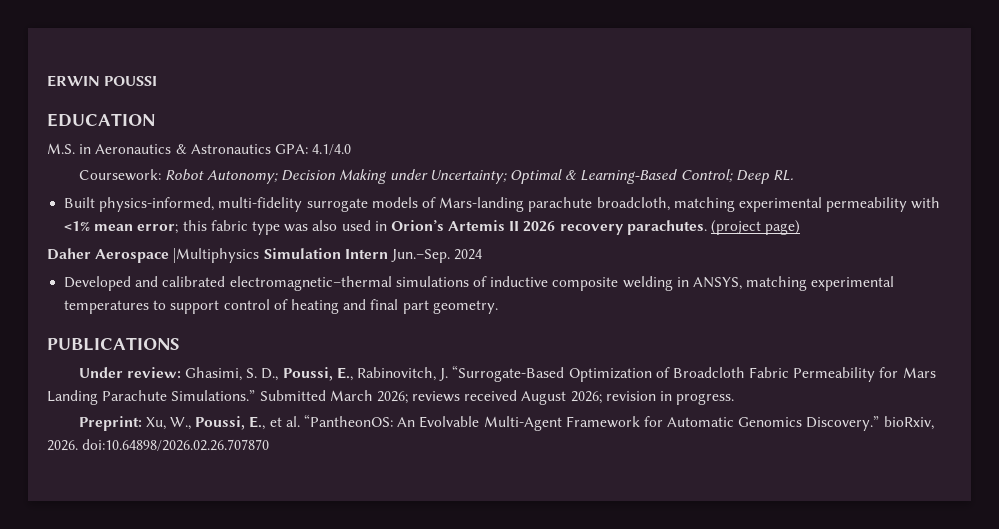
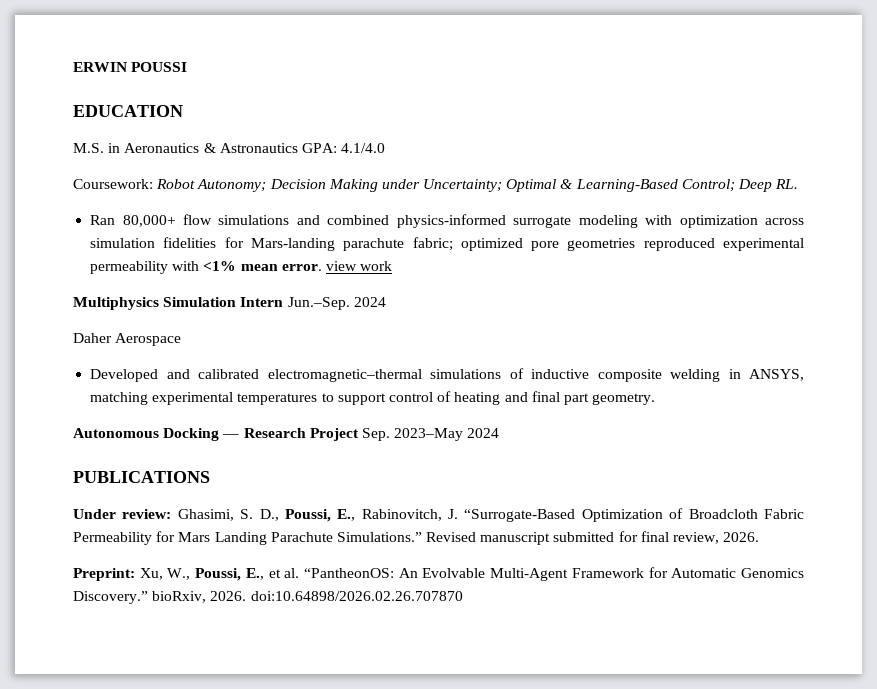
- Built physics-informed, multi-fidelity surrogate models of Mars-landing parachute broadcloth, matching experimental permeability with <1% mean error; this fabric type was also used in Orion’s Artemis II 2026 recovery parachutes. (project page)
- Daher Aerospace |Multiphysics Simulation Intern Jun.–Sep. 2024
+ Ran 80,000+ flow simulations and combined physics-informed surrogate modeling with optimization across simulation fidelities for Mars-landing parachute fabric; optimized pore geometries reproduced experimental permeability with <1% mean error. view work
+ Multiphysics Simulation Intern Jun.–Sep. 2024
+ Daher Aerospace
+ Autonomous Docking — Research Project Sep. 2023–May 2024
- Submitted March 2026; reviews received August 2026; revision in progress.
+ Revised manuscript submitted for final review, 2026.

